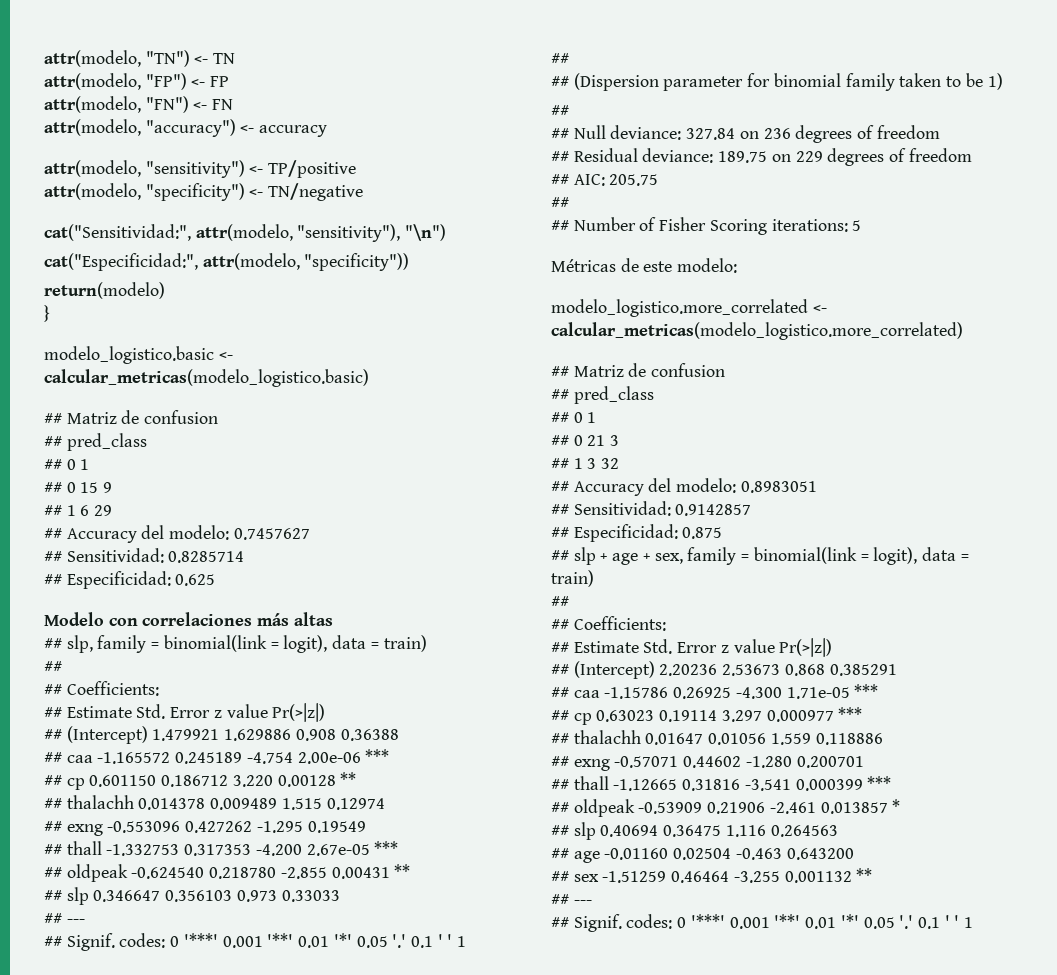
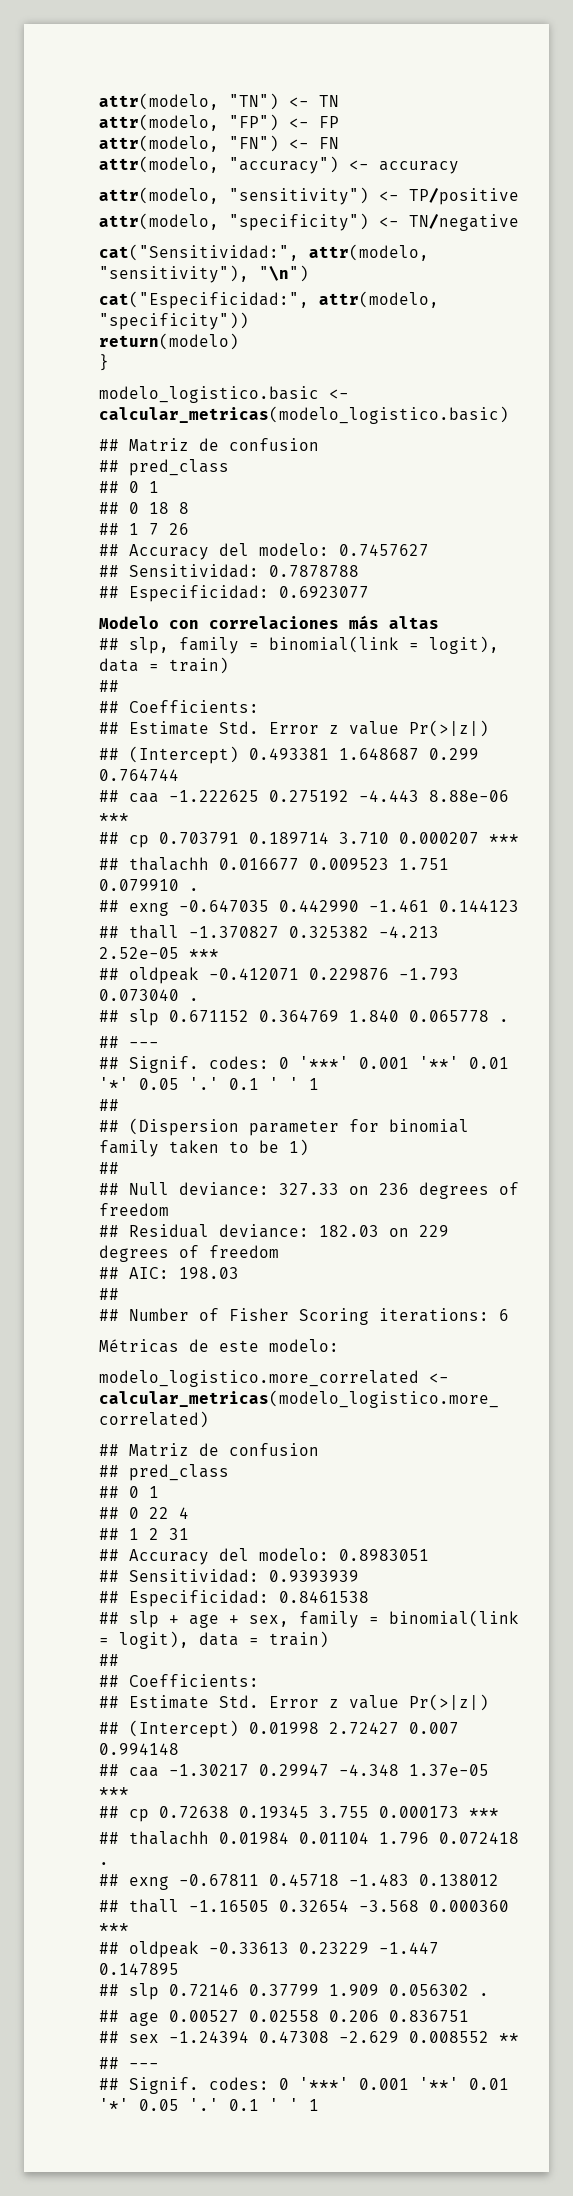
- ## 0 15 9
- ## 1 6 29
+ ## 0 18 8
+ ## 1 7 26
- ## Sensitividad: 0.8285714
- ## Especificidad: 0.625
+ ## Sensitividad: 0.7878788
+ ## Especificidad: 0.6923077
- ## (Intercept) 1.479921 1.629886 0.908 0.36388
- ## caa -1.165572 0.245189 -4.754 2.00e-06 ***
- ## cp 0.601150 0.186712 3.220 0.00128 **
- ## thalachh 0.014378 0.009489 1.515 0.12974
- ## exng -0.553096 0.427262 -1.295 0.19549
- ## thall -1.332753 0.317353 -4.200 2.67e-05 ***
- ## oldpeak -0.624540 0.218780 -2.855 0.00431 **
- ## slp 0.346647 0.356103 0.973 0.33033
+ ## (Intercept) 0.493381 1.648687 0.299 0.764744
+ ## caa -1.222625 0.275192 -4.443 8.88e-06 ***
+ ## cp 0.703791 0.189714 3.710 0.000207 ***
+ ## thalachh 0.016677 0.009523 1.751 0.079910 .
+ ## exng -0.647035 0.442990 -1.461 0.144123
+ ## thall -1.370827 0.325382 -4.213 2.52e-05 ***
+ ## oldpeak -0.412071 0.229876 -1.793 0.073040 .
+ ## slp 0.671152 0.364769 1.840 0.065778 .
- ## Null deviance: 327.84 on 236 degrees of freedom
+ ## Null deviance: 327.33 on 236 degrees of freedom
- ## Residual deviance: 189.75 on 229 degrees of freedom
+ ## Residual deviance: 182.03 on 229 degrees of freedom
- ## AIC: 205.75
+ ## AIC: 198.03
- ## Number of Fisher Scoring iterations: 5
+ ## Number of Fisher Scoring iterations: 6
- ## 0 21 3
- ## 1 3 32
+ ## 0 22 4
+ ## 1 2 31
- ## Sensitividad: 0.9142857
- ## Especificidad: 0.875
+ ## Sensitividad: 0.9393939
+ ## Especificidad: 0.8461538
- ## (Intercept) 2.20236 2.53673 0.868 0.385291
- ## caa -1.15786 0.26925 -4.300 1.71e-05 ***
- ## cp 0.63023 0.19114 3.297 0.000977 ***
- ## thalachh 0.01647 0.01056 1.559 0.118886
- ## exng -0.57071 0.44602 -1.280 0.200701
- ## thall -1.12665 0.31816 -3.541 0.000399 ***
- ## oldpeak -0.53909 0.21906 -2.461 0.013857 *
- ## slp 0.40694 0.36475 1.116 0.264563
- ## age -0.01160 0.02504 -0.463 0.643200
- ## sex -1.51259 0.46464 -3.255 0.001132 **
+ ## (Intercept) 0.01998 2.72427 0.007 0.994148
+ ## caa -1.30217 0.29947 -4.348 1.37e-05 ***
+ ## cp 0.72638 0.19345 3.755 0.000173 ***
+ ## thalachh 0.01984 0.01104 1.796 0.072418 .
+ ## exng -0.67811 0.45718 -1.483 0.138012
+ ## thall -1.16505 0.32654 -3.568 0.000360 ***
+ ## oldpeak -0.33613 0.23229 -1.447 0.147895
+ ## slp 0.72146 0.37799 1.909 0.056302 .
+ ## age 0.00527 0.02558 0.206 0.836751
+ ## sex -1.24394 0.47308 -2.629 0.008552 **

